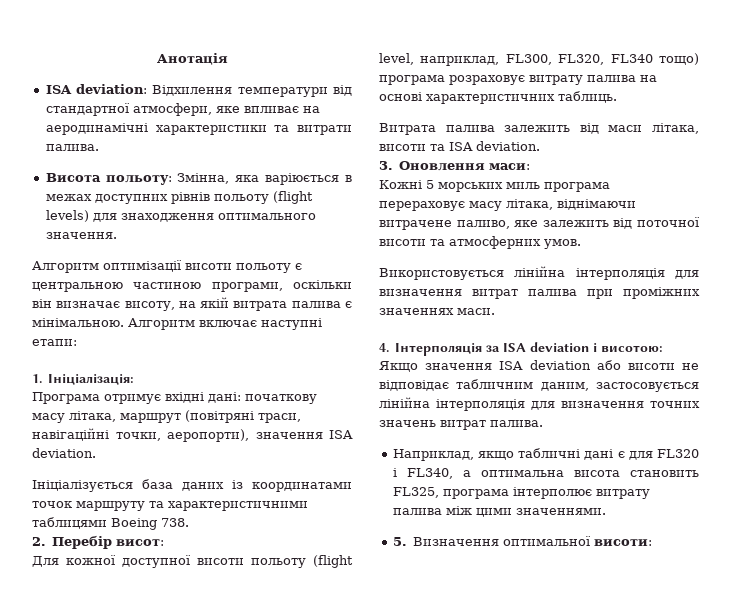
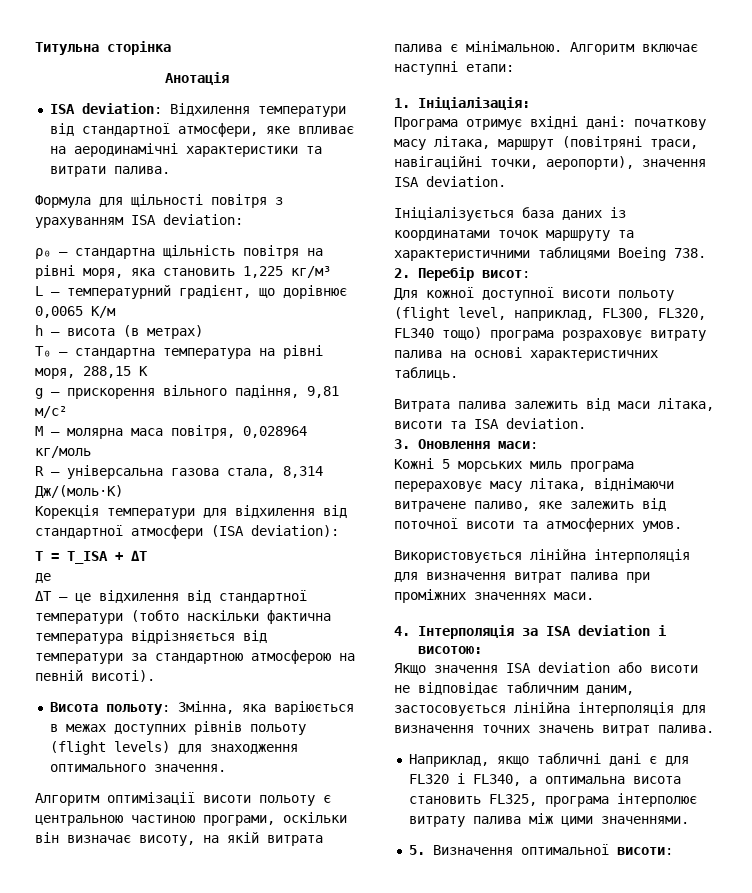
+ Титульна сторінка
+ Формула для щільності повітря з урахуванням ISA deviation:
+ ρ₀ — стандартна щільність повітря на рівні моря, яка становить 1,225 кг/м³
+ L — температурний градієнт, що дорівнює 0,0065 К/м
+ h — висота (в метрах)
+ T₀ — стандартна температура на рівні моря, 288,15 К
+ g — прискорення вільного падіння, 9,81 м/с²
+ M — молярна маса повітря, 0,028964 кг/моль
+ R — універсальна газова стала, 8,314 Дж/(моль·К)
+ Корекція температури для відхилення від стандартної атмосфери (ISA deviation):
+ T = T_ISA + ΔT
+ де
+ ΔT — це відхилення від стандартної температури (тобто наскільки фактична температура відрізняється від температури за стандартною атмосферою на певній висоті).

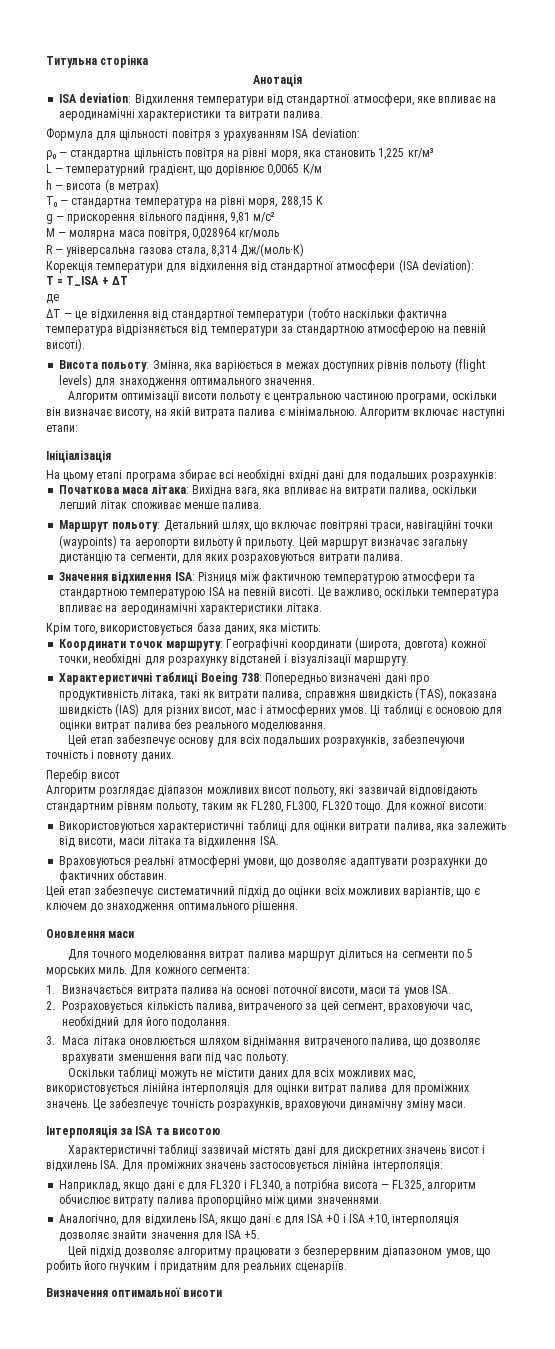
- 1. Ініціалізація:
- Програма отримує вхідні дані: початкову масу літака, маршрут (повітряні траси, навігаційні точки, аеропорти), значення ISA deviation.
- Ініціалізується база даних із координатами точок маршруту та характеристичними таблицями Boeing 738.
- 2. Перебір висот:
- Для кожної доступної висоти польоту (flight level, наприклад, FL300, FL320, FL340 тощо) програма розраховує витрату палива на основі характеристичних таблиць.
- Витрата палива залежить від маси літака, висоти та ISA deviation.
- 3. Оновлення маси:
- Кожні 5 морських миль програма перераховує масу літака, віднімаючи витрачене паливо, яке залежить від поточної висоти та атмосферних умов.
- Використовується лінійна інтерполяція для визначення витрат палива при проміжних значеннях маси.
+ Ініціалізація
+ На цьому етапі програма збирає всі необхідні вхідні дані для подальших розрахунків:
+ Початкова маса літака: Вихідна вага, яка впливає на витрати палива, оскільки легший літак споживає менше палива.
+ Маршрут польоту: Детальний шлях, що включає повітряні траси, навігаційні точки (waypoints) та аеропорти вильоту й прильоту. Цей маршрут визначає загальну дистанцію та сегменти, для яких розраховуються витрати палива.
+ Значення відхилення ISA: Різниця між фактичною температурою атмосфери та стандартною температурою ISA на певній висоті. Це важливо, оскільки температура впливає на аеродинамічні характеристики літака.
+ Крім того, використовується база даних, яка містить:
+ Координати точок маршруту: Географічні координати (широта, довгота) кожної точки, необхідні для розрахунку відстаней і візуалізації маршруту.
+ Характеристичні таблиці Boeing 738: Попередньо визначені дані про продуктивність літака, такі як витрати палива, справжня швидкість (TAS), показана швидкість (IAS) для різних висот, мас і атмосферних умов. Ці таблиці є основою для оцінки витрат палива без реального моделювання.
+ Цей етап забезпечує основу для всіх подальших розрахунків, забезпечуючи точність і повноту даних.
+ Перебір висот
+ Алгоритм розглядає діапазон можливих висот польоту, які зазвичай відповідають стандартним рівням польоту, таким як FL280, FL300, FL320 тощо. Для кожної висоти:
+ Використовуються характеристичні таблиці для оцінки витрати палива, яка залежить від висоти, маси літака та відхилення ISA.
+ Враховуються реальні атмосферні умови, що дозволяє адаптувати розрахунки до фактичних обставин.
+ Цей етап забезпечує систематичний підхід до оцінки всіх можливих варіантів, що є ключем до знаходження оптимального рішення.
+ Оновлення маси
+ Для точного моделювання витрат палива маршрут ділиться на сегменти по 5 морських миль. Для кожного сегмента:
+ 1. Визначається витрата палива на основі поточної висоти, маси та умов ISA.
+ 2. Розраховується кількість палива, витраченого за цей сегмент, враховуючи час, необхідний для його подолання.
+ 3. Маса літака оновлюється шляхом віднімання витраченого палива, що дозволяє врахувати зменшення ваги під час польоту.
+ Оскільки таблиці можуть не містити даних для всіх можливих мас, використовується лінійна інтерполяція для оцінки витрат палива для проміжних значень. Це забезпечує точність розрахунків, враховуючи динамічну зміну маси.
- 4. Інтерполяція за ISA deviation і висотою:
- Якщо значення ISA deviation або висоти не відповідає табличним даним, застосовується лінійна інтерполяція для визначення точних значень витрат палива.
+ Інтерполяція за ISA та висотою
+ Характеристичні таблиці зазвичай містять дані для дискретних значень висот і відхилень ISA. Для проміжних значень застосовується лінійна інтерполяція:
- Наприклад, якщо табличні дані є для FL320 і FL340, а оптимальна висота становить FL325, програма інтерполює витрату палива між цими значеннями.
+ Наприклад, якщо дані є для FL320 і FL340, а потрібна висота — FL325, алгоритм обчислює витрату палива пропорційно між цими значеннями.
- 5. Визначення оптимальної висоти:
+ Аналогічно, для відхилень ISA, якщо дані є для ISA +0 і ISA +10, інтерполяція дозволяє знайти значення для ISA +5.
+ Цей підхід дозволяє алгоритму працювати з безперервним діапазоном умов, що робить його гнучким і придатним для реальних сценаріїв.
+ Визначення оптимальної висоти

